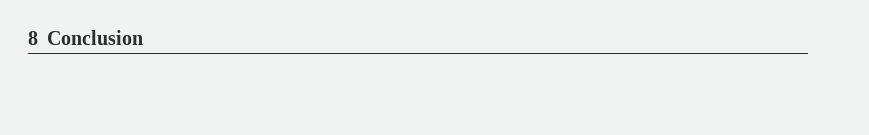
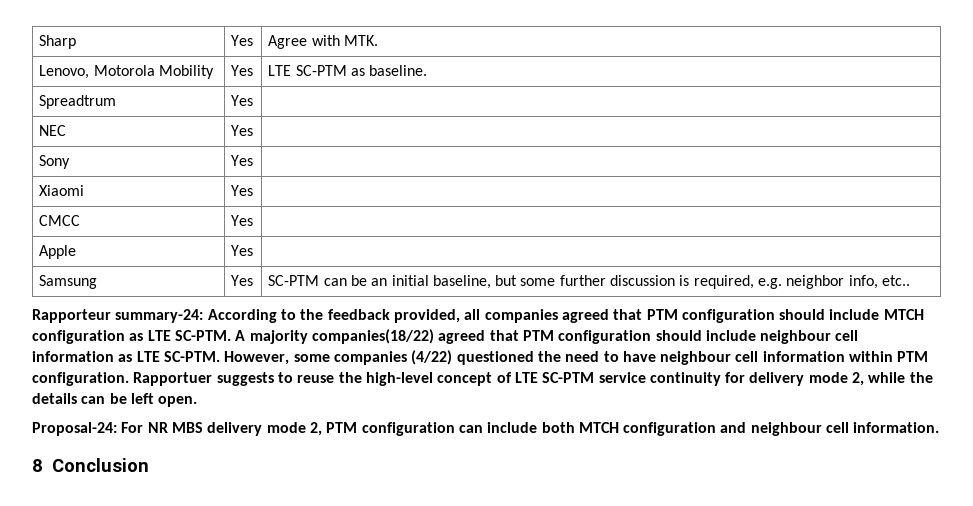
+ Sharp | Yes | Agree with MTK.
+ Lenovo, Motorola Mobility | Yes | LTE SC-PTM as baseline.
+ Spreadtrum | Yes |
+ NEC | Yes |
+ Sony | Yes |
+ Xiaomi | Yes |
+ CMCC | Yes |
+ Apple | Yes |
+ Samsung | Yes | SC-PTM can be an initial baseline, but some further discussion is required, e.g. neighbor info, etc..
+ Rapporteur summary-24: According to the feedback provided, all companies agreed that PTM configuration should include MTCH configuration as LTE SC-PTM. A majority companies(18/22) agreed that PTM configuration should include neighbour cell information as LTE SC-PTM. However, some companies (4/22) questioned the need to have neighbour cell information within PTM configuration. Rapportuer suggests to reuse the high-level concept of LTE SC-PTM service continuity for delivery mode 2, while the details can be left open.
+ Proposal-24: For NR MBS delivery mode 2, PTM configuration can include both MTCH configuration and neighbour cell information.

